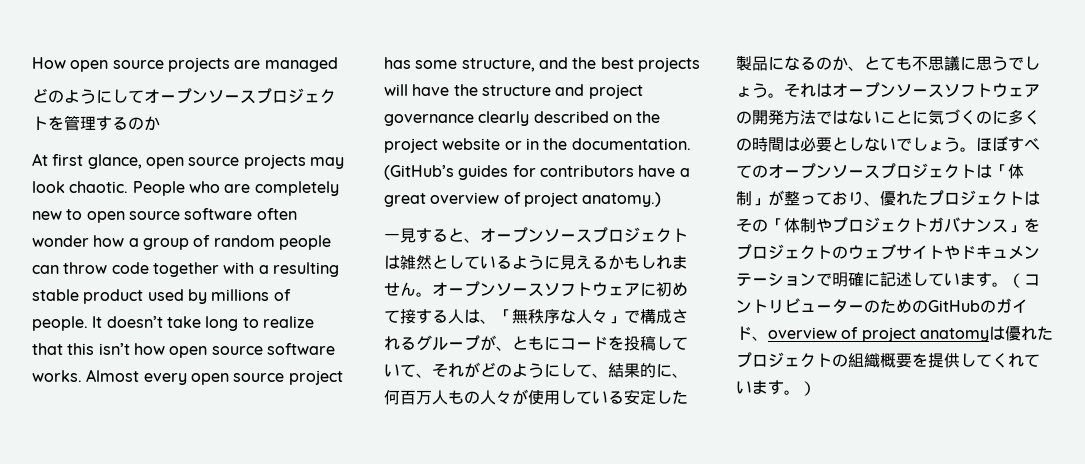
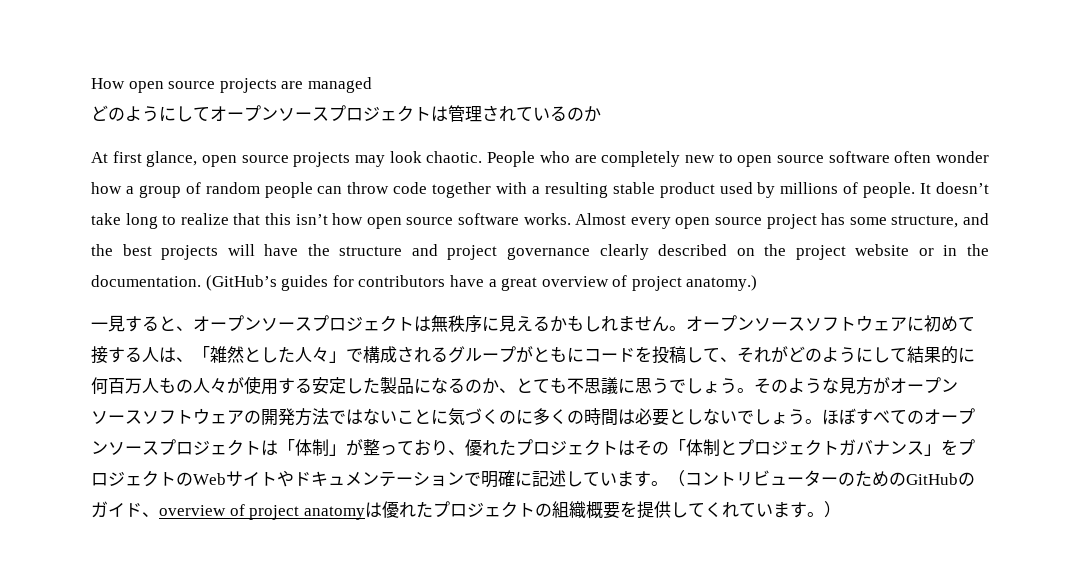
- どのようにしてオープンソースプロジェクトを管理するのか
+ どのようにしてオープンソースプロジェクトは管理されているのか
- 一見すると、オープンソースプロジェクトは雑然としているように見えるかもしれません。
+ 一見すると、オープンソースプロジェクトは無秩序に見えるかもしれません。
- オープンソースソフトウェアに初めて接する人は、「無秩序な人々」で構成されるグループが、ともにコードを投稿していて、それがどのようにして、結果的に、何百万人もの人々が使用している安定した製品になるのか、とても不思議に思うでしょう。
+ オープンソースソフトウェアに初めて接する人は、「雑然とした人々」で構成されるグループがともにコードを投稿して、それがどのようにして結果的に何百万人もの人々が使用する安定した製品になるのか、とても不思議に思うでしょう。
- それはオープンソースソフトウェアの開発方法ではないことに気づくのに多くの時間は必要としないでしょう。
+ そのような見方がオープンソースソフトウェアの開発方法ではないことに気づくのに多くの時間は必要としないでしょう。
- ほぼすべてのオープンソースプロジェクトは「体制」が整っており、優れたプロジェクトはその「体制やプロジェクトガバナンス」をプロジェクトのウェブサイトやドキュメンテーションで明確に記述しています。
+ ほぼすべてのオープンソースプロジェクトは「体制」が整っており、優れたプロジェクトはその「体制とプロジェクトガバナンス」をプロジェクトのWebサイトやドキュメンテーションで明確に記述しています。

